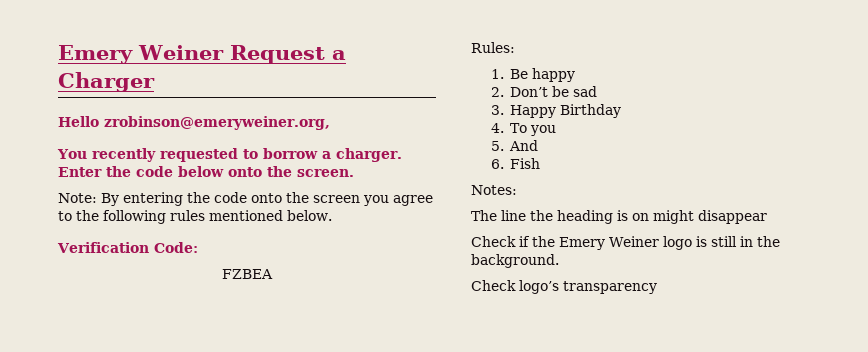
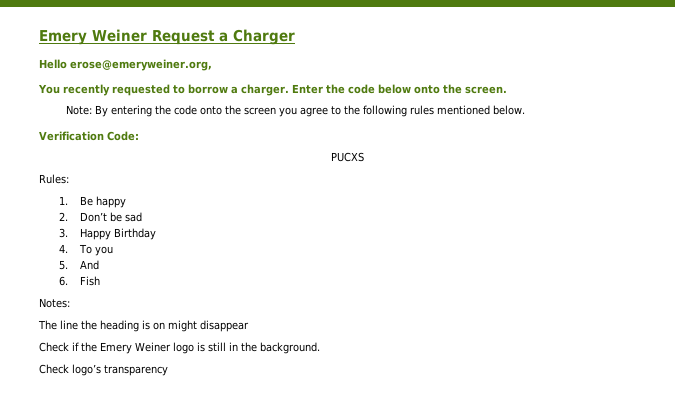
- Hello zrobinson@emeryweiner.org,
+ Hello erose@emeryweiner.org,
- FZBEA
+ PUCXS

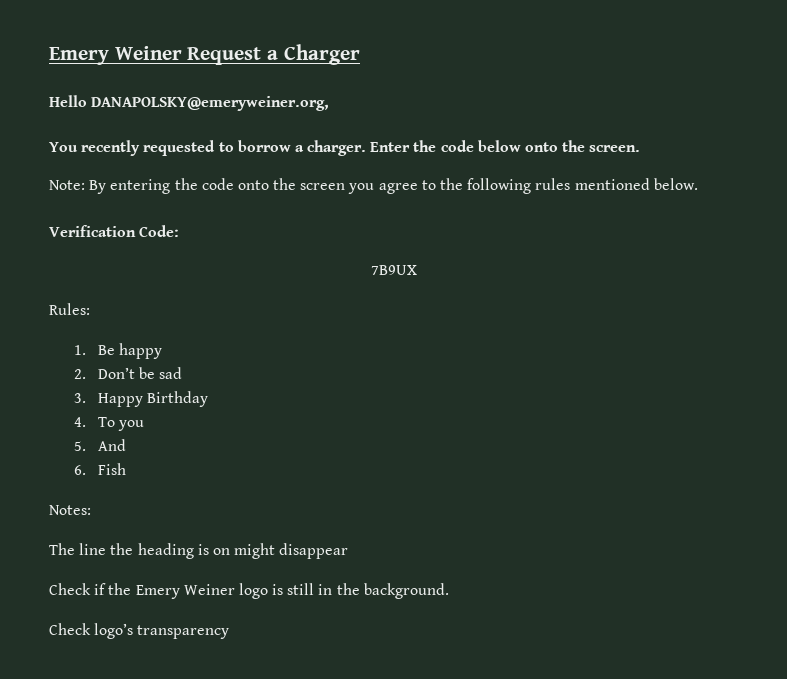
- Hello erose@emeryweiner.org,
+ Hello DANAPOLSKY@emeryweiner.org,
- PUCXS
+ 7B9UX

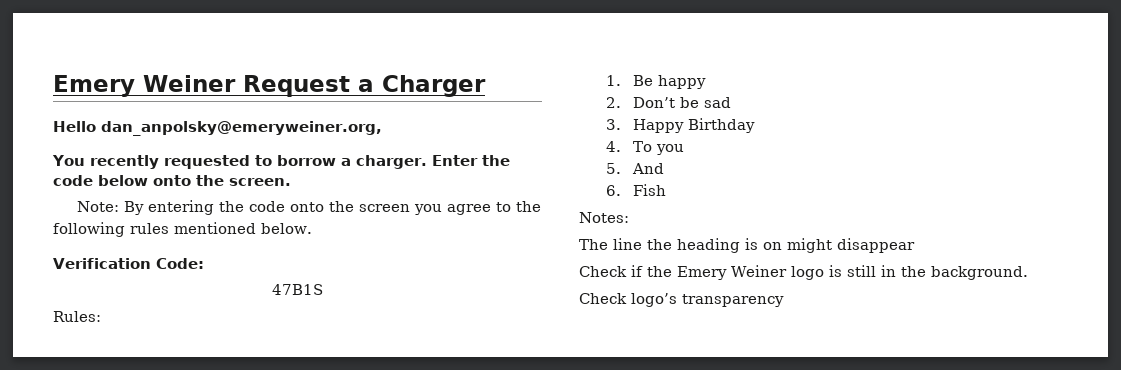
- Hello DANAPOLSKY@emeryweiner.org,
+ Hello dan_anpolsky@emeryweiner.org,
- 7B9UX
+ 47B1S

